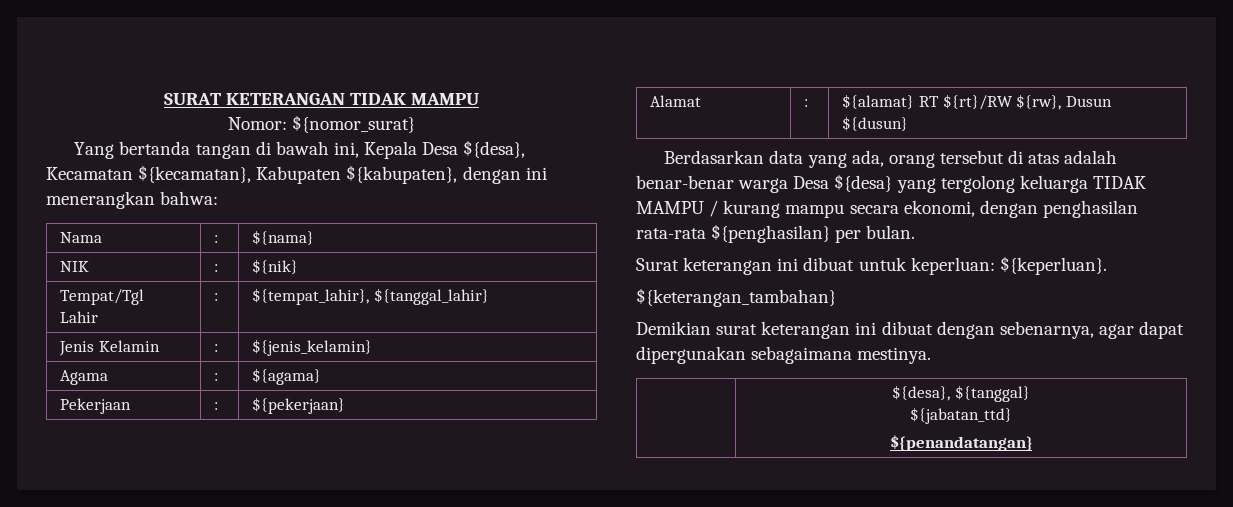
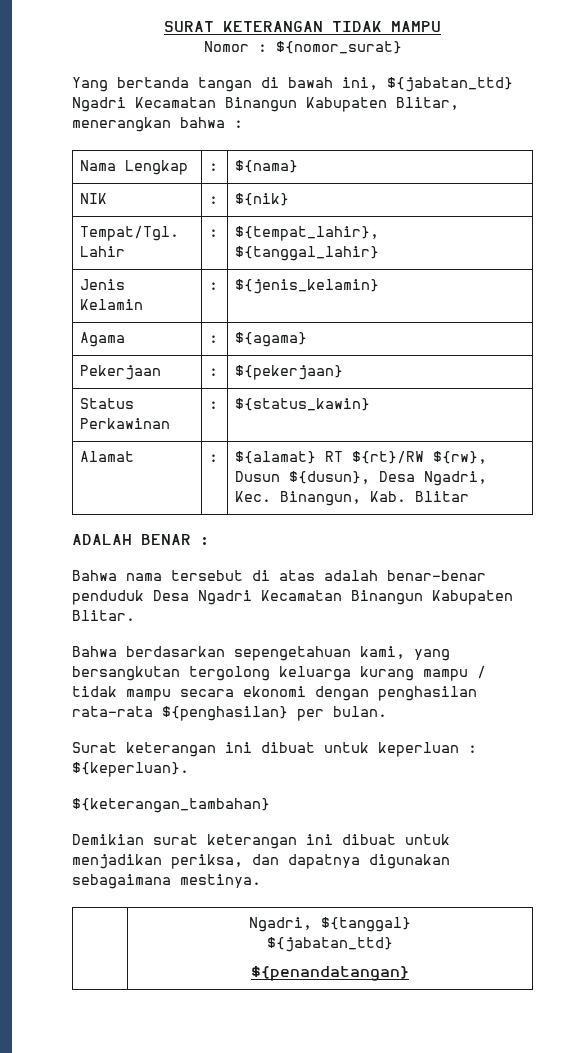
- Nomor: ${nomor_surat}
+ Nomor : ${nomor_surat}
- Yang bertanda tangan di bawah ini, Kepala Desa ${desa}, Kecamatan ${kecamatan}, Kabupaten ${kabupaten}, dengan ini menerangkan bahwa:
+ Yang bertanda tangan di bawah ini, ${jabatan_ttd} Ngadri Kecamatan Binangun Kabupaten Blitar, menerangkan bahwa :
- Nama | : | ${nama}
+ Nama Lengkap | : | ${nama}
- Tempat/Tgl Lahir | : | ${tempat_lahir}, ${tanggal_lahir}
+ Tempat/Tgl. Lahir | : | ${tempat_lahir}, ${tanggal_lahir}
+ Status Perkawinan | : | ${status_kawin}
- Alamat | : | ${alamat} RT ${rt}/RW ${rw}, Dusun ${dusun}
- Berdasarkan data yang ada, orang tersebut di atas adalah benar-benar warga Desa ${desa} yang tergolong keluarga TIDAK MAMPU / kurang mampu secara ekonomi, dengan penghasilan rata-rata ${penghasilan} per bulan.
+ Alamat | : | ${alamat} RT ${rt}/RW ${rw}, Dusun ${dusun}, Desa Ngadri, Kec. Binangun, Kab. Blitar
+ ADALAH BENAR :
+ Bahwa nama tersebut di atas adalah benar-benar penduduk Desa Ngadri Kecamatan Binangun Kabupaten Blitar.
+ Bahwa berdasarkan sepengetahuan kami, yang bersangkutan tergolong keluarga kurang mampu / tidak mampu secara ekonomi dengan penghasilan rata-rata ${penghasilan} per bulan.
- Surat keterangan ini dibuat untuk keperluan: ${keperluan}.
+ Surat keterangan ini dibuat untuk keperluan : ${keperluan}.
- Demikian surat keterangan ini dibuat dengan sebenarnya, agar dapat dipergunakan sebagaimana mestinya.
+ Demikian surat keterangan ini dibuat untuk menjadikan periksa, dan dapatnya digunakan sebagaimana mestinya.
- | ${desa}, ${tanggal}
+ | Ngadri, ${tanggal}

